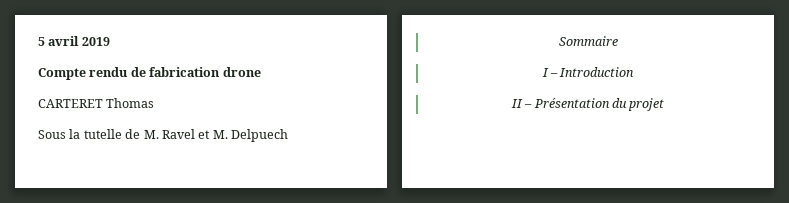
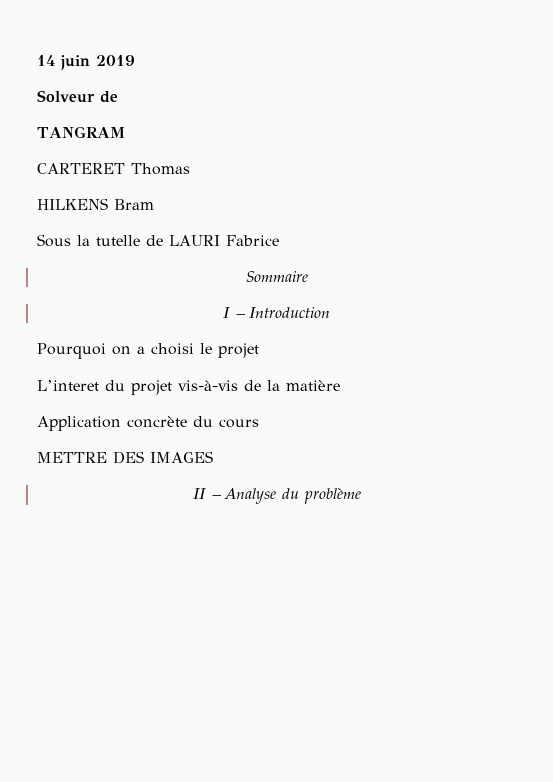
- 5 avril 2019
+ 14 juin 2019
- Compte rendu de fabrication drone
+ Solveur de
+ TANGRAM
+ HILKENS Bram
- Sous la tutelle de M. Ravel et M. Delpuech
+ Sous la tutelle de LAURI Fabrice
+ Pourquoi on a choisi le projet
+ L’interet du projet vis-à-vis de la matière
+ Application concrète du cours
+ METTRE DES IMAGES
- II – Présentation du projet
+ II – Analyse du problème

